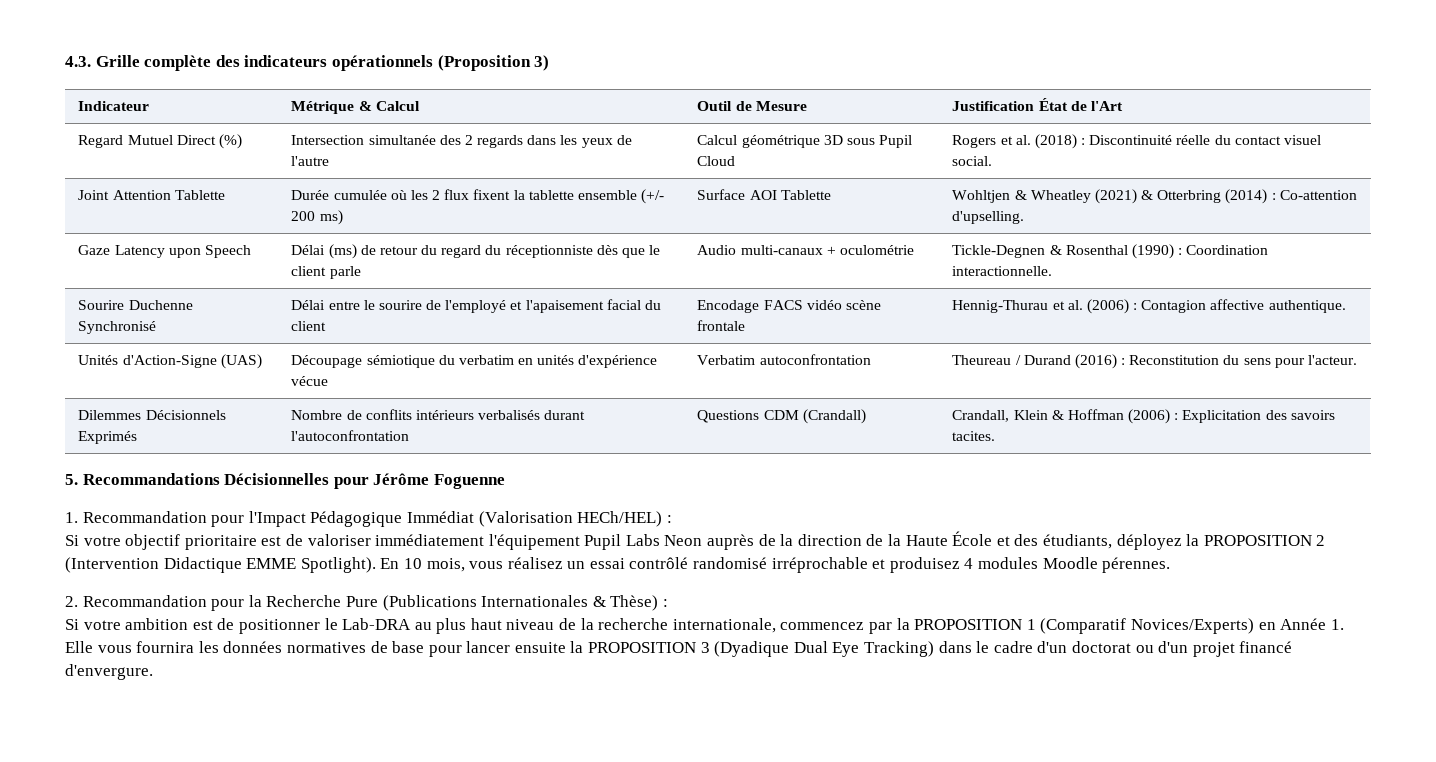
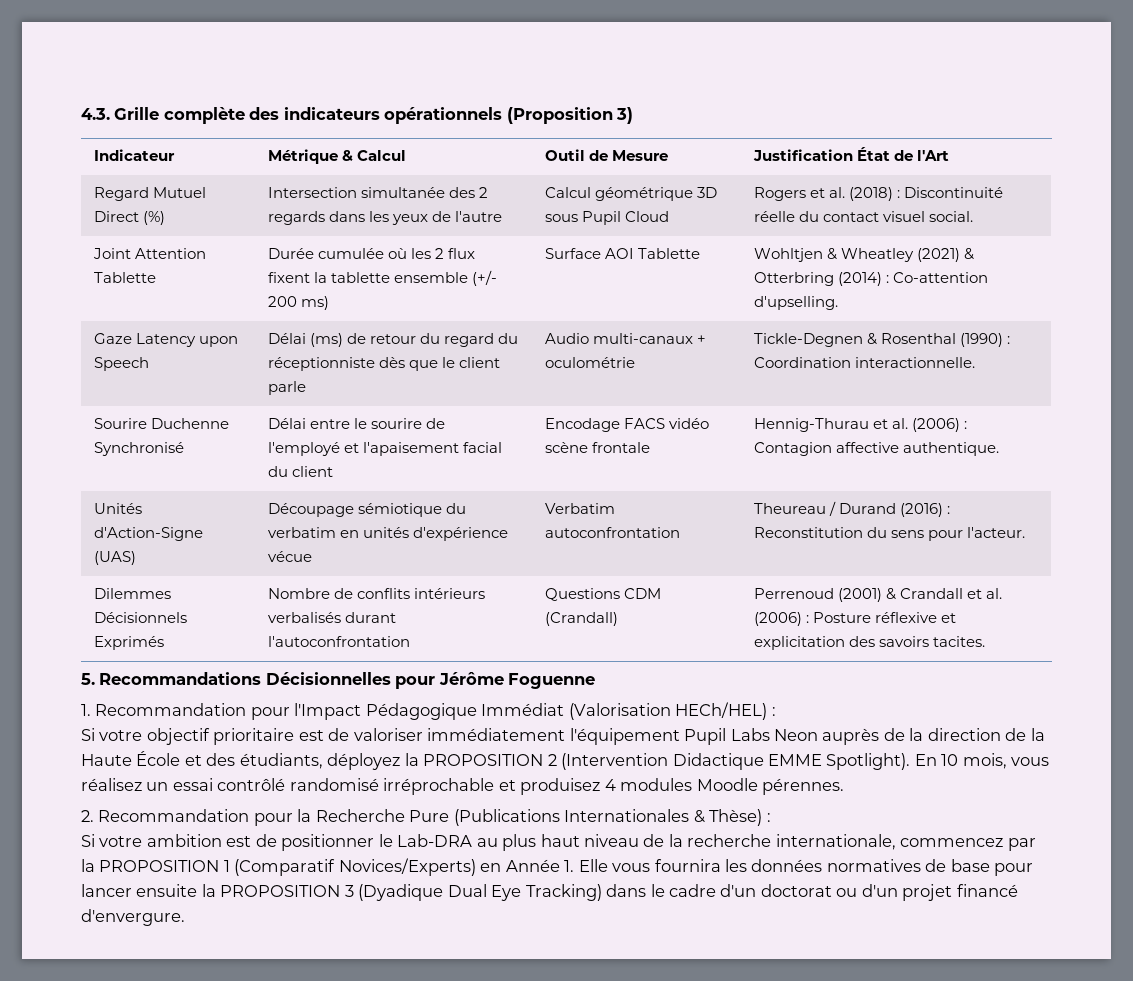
- Dilemmes Décisionnels Exprimés | Nombre de conflits intérieurs verbalisés durant l'autoconfrontation | Questions CDM (Crandall) | Crandall, Klein & Hoffman (2006) : Explicitation des savoirs tacites.
+ Dilemmes Décisionnels Exprimés | Nombre de conflits intérieurs verbalisés durant l'autoconfrontation | Questions CDM (Crandall) | Perrenoud (2001) & Crandall et al. (2006) : Posture réflexive et explicitation des savoirs tacites.

